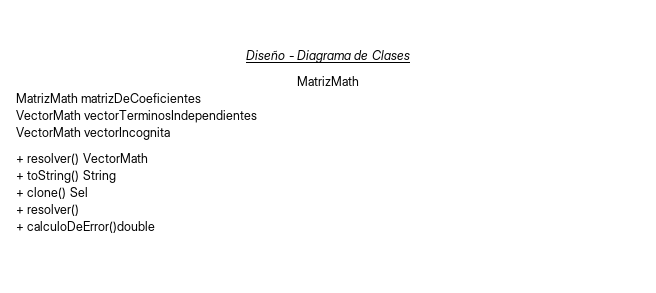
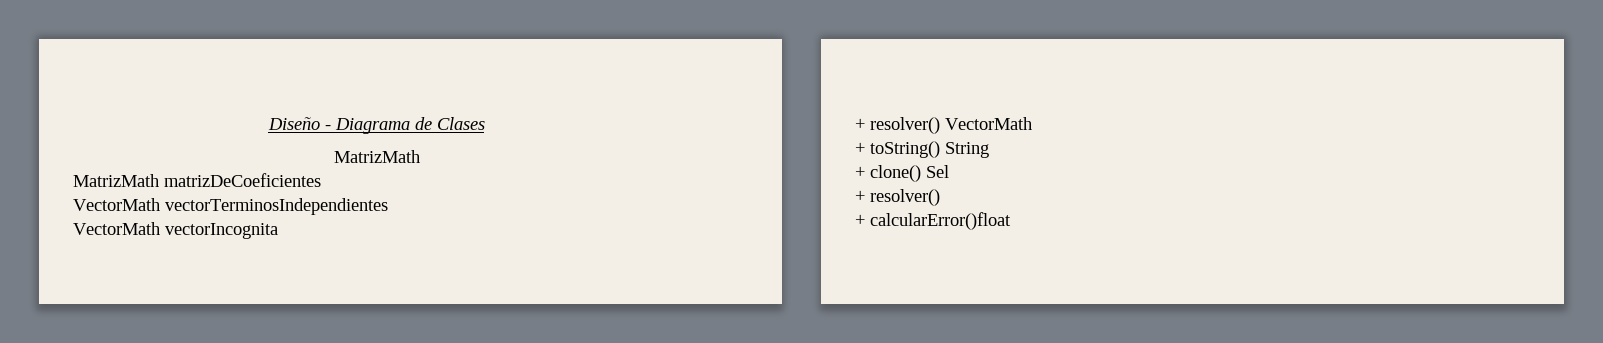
- + calculoDeError()double
+ + calcularError()float

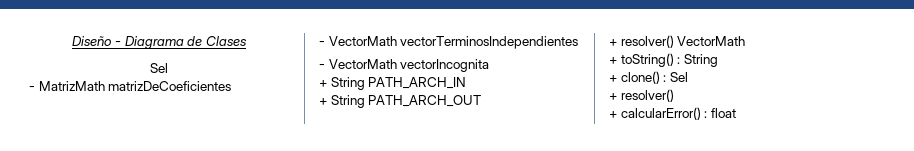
  Diseño - Diagrama de Clases
- MatrizMath
- MatrizMath matrizDeCoeficientes
+ Sel
+ - MatrizMath matrizDeCoeficientes
- VectorMath vectorTerminosIndependientes
+ - VectorMath vectorTerminosIndependientes
- VectorMath vectorIncognita
+ - VectorMath vectorIncognita
+ + String PATH_ARCH_IN
+ + String PATH_ARCH_OUT
- + toString() String
+ + toString() : String
- + clone() Sel
+ + clone() : Sel
- + calcularError()float
+ + calcularError() : float

